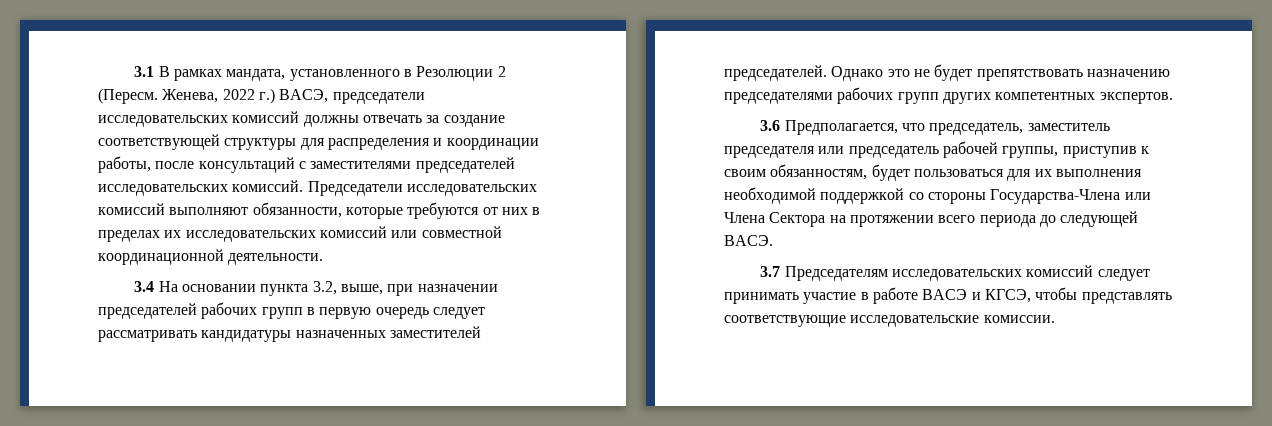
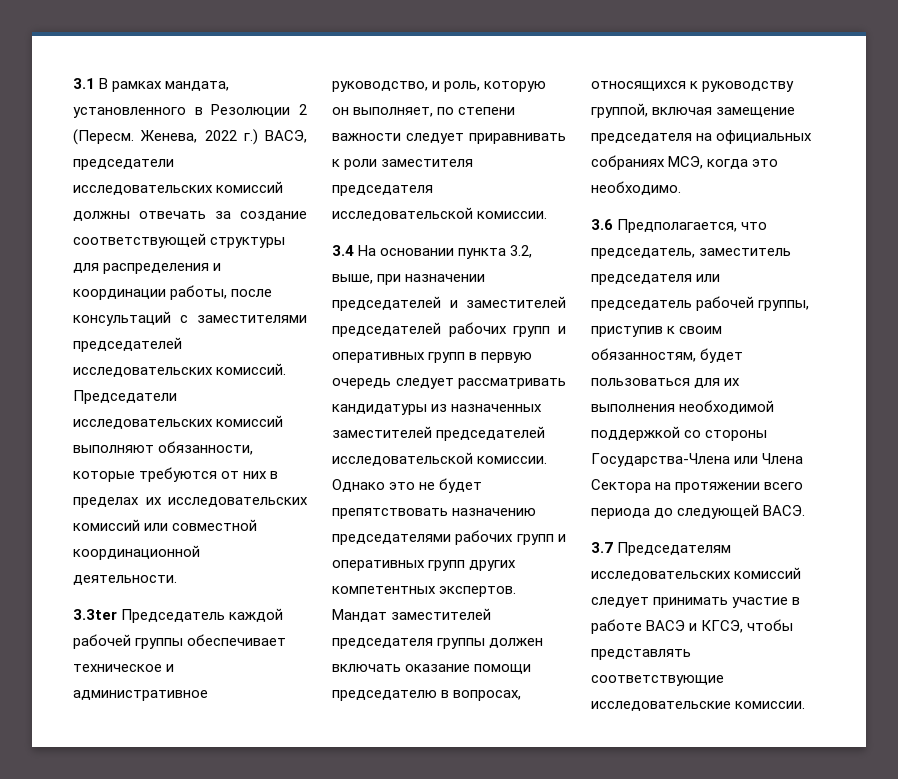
+ 3.3ter Председатель каждой рабочей группы обеспечивает техническое и административное руководство, и роль, которую он выполняет, по степени важности следует приравнивать к роли заместителя председателя исследовательской комиссии.
- 3.4 На основании пункта 3.2, выше, при назначении председателей рабочих групп в первую очередь следует рассматривать кандидатуры назначенных заместителей председателей.
+ 3.4 На основании пункта 3.2, выше, при назначении председателей и заместителей председателей рабочих групп и оперативных групп в первую очередь следует рассматривать кандидатуры из назначенных заместителей председателей исследовательской комиссии.
- Однако это не будет препятствовать назначению председателями рабочих групп других компетентных экспертов.
+ Однако это не будет препятствовать назначению председателями рабочих групп и оперативных групп других компетентных экспертов. Мандат заместителей председателя группы должен включать оказание помощи председателю в вопросах, относящихся к руководству группой, включая замещение председателя на официальных собраниях МСЭ, когда это необходимо.

